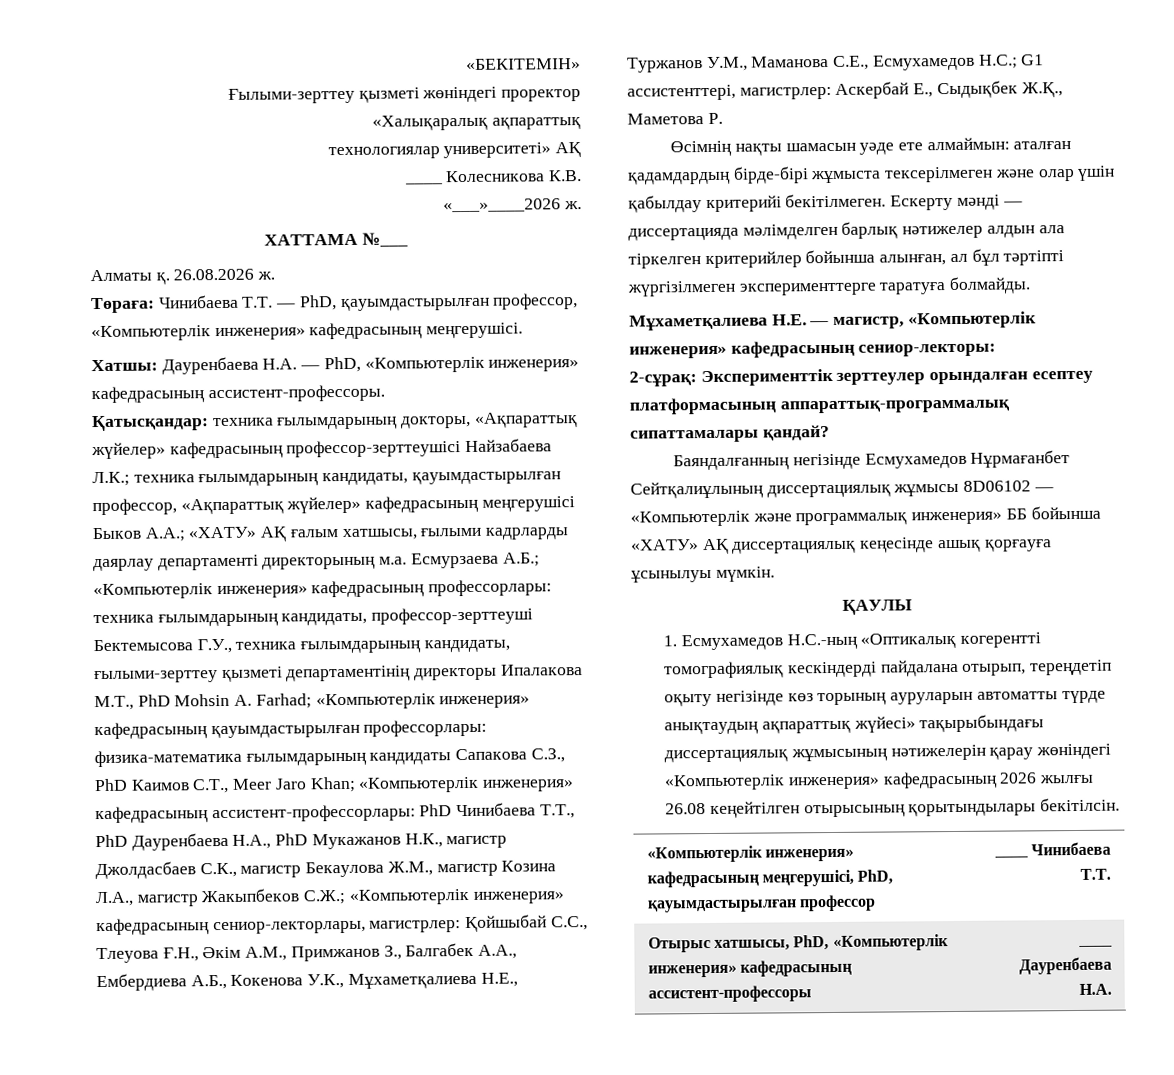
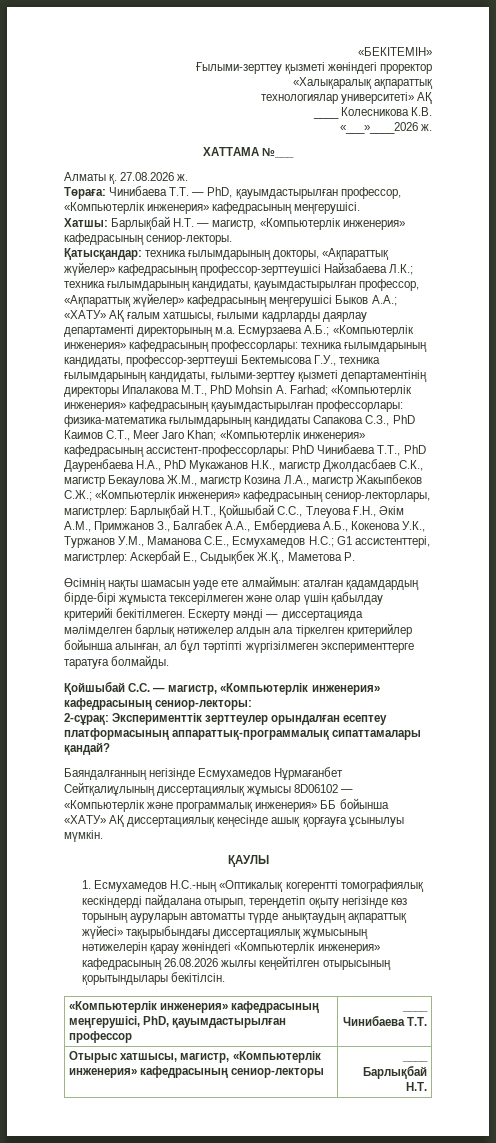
- 26.08.2026 ж.
+ 27.08.2026 ж.
- Хатшы: Дауренбаева Н.А. — PhD, «Компьютерлік инженерия» кафедрасының ассистент-профессоры.
+ Хатшы: Барлықбай Н.Т. — магистр, «Компьютерлік инженерия» кафедрасының сениор-лекторы.
- Қойшыбай С.С., Тлеуова Ғ.Н., Әкім А.М., Примжанов З., Балгабек А.А., Ембердиева А.Б., Кокенова У.К., Мұхаметқалиева Н.Е., Туржанов У.М., Маманова С.Е., Есмухамедов Н.С.;
+ Барлықбай Н.Т., Қойшыбай С.С., Тлеуова Ғ.Н., Әкім А.М., Примжанов З., Балгабек А.А., Ембердиева А.Б., Кокенова У.К., Туржанов У.М., Маманова С.Е., Есмухамедов Н.С.;
- Мұхаметқалиева Н.Е. — магистр, «Компьютерлік инженерия» кафедрасының сениор-лекторы:
+ Қойшыбай С.С. — магистр, «Компьютерлік инженерия» кафедрасының сениор-лекторы:
- 1. Есмухамедов Н.С.-ның «Оптикалық когерентті томографиялық кескіндерді пайдалана отырып, тереңдетіп оқыту негізінде көз торының ауруларын автоматты түрде анықтаудың ақпараттық жүйесі» тақырыбындағы диссертациялық жұмысының нәтижелерін қарау жөніндегі «Компьютерлік инженерия» кафедрасының 2026 жылғы 26.08 кеңейтілген отырысының қорытындылары бекітілсін.
+ 1. Есмухамедов Н.С.-ның «Оптикалық когерентті томографиялық кескіндерді пайдалана отырып, тереңдетіп оқыту негізінде көз торының ауруларын автоматты түрде анықтаудың ақпараттық жүйесі» тақырыбындағы диссертациялық жұмысының нәтижелерін қарау жөніндегі «Компьютерлік инженерия» кафедрасының 26.08.2026 жылғы кеңейтілген отырысының қорытындылары бекітілсін.
- Отырыс хатшысы, PhD, «Компьютерлік инженерия» кафедрасының ассистент-профессоры | ____ Дауренбаева Н.А.
+ Отырыс хатшысы, магистр, «Компьютерлік инженерия» кафедрасының сениор-лекторы | ____ Барлықбай Н.Т.

